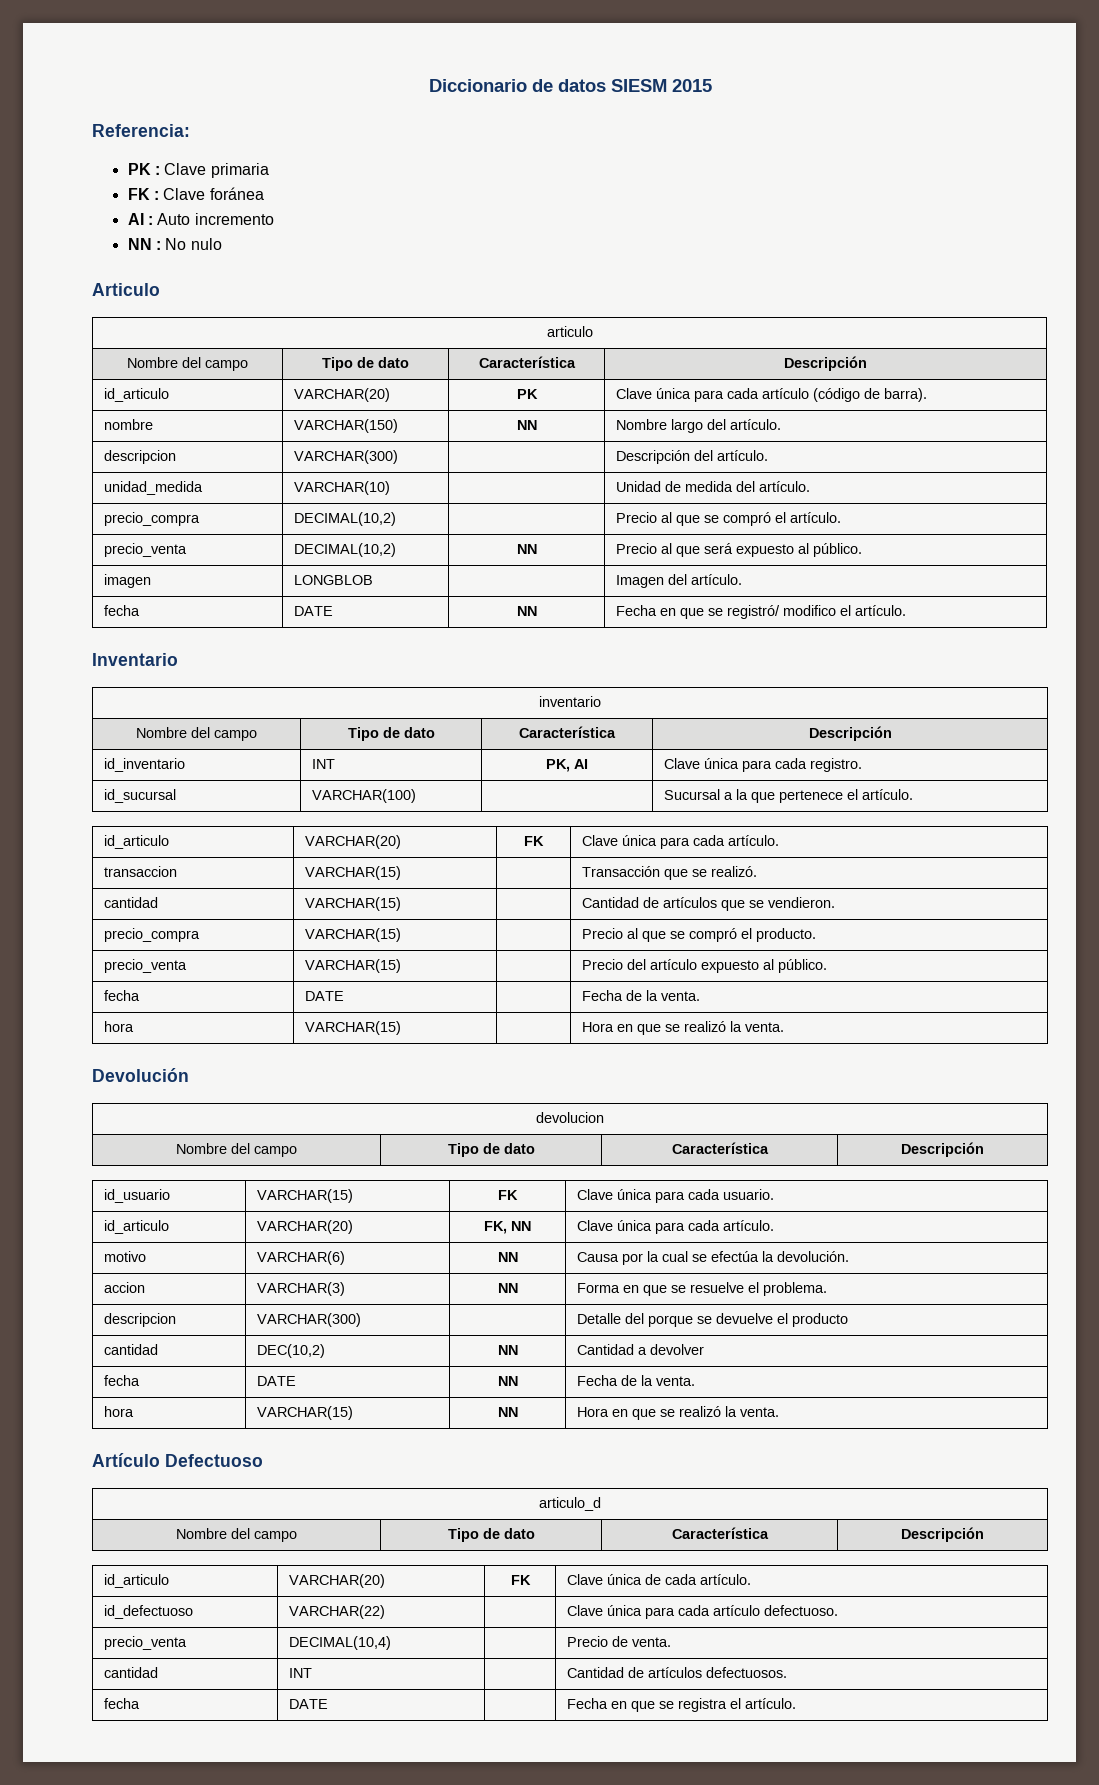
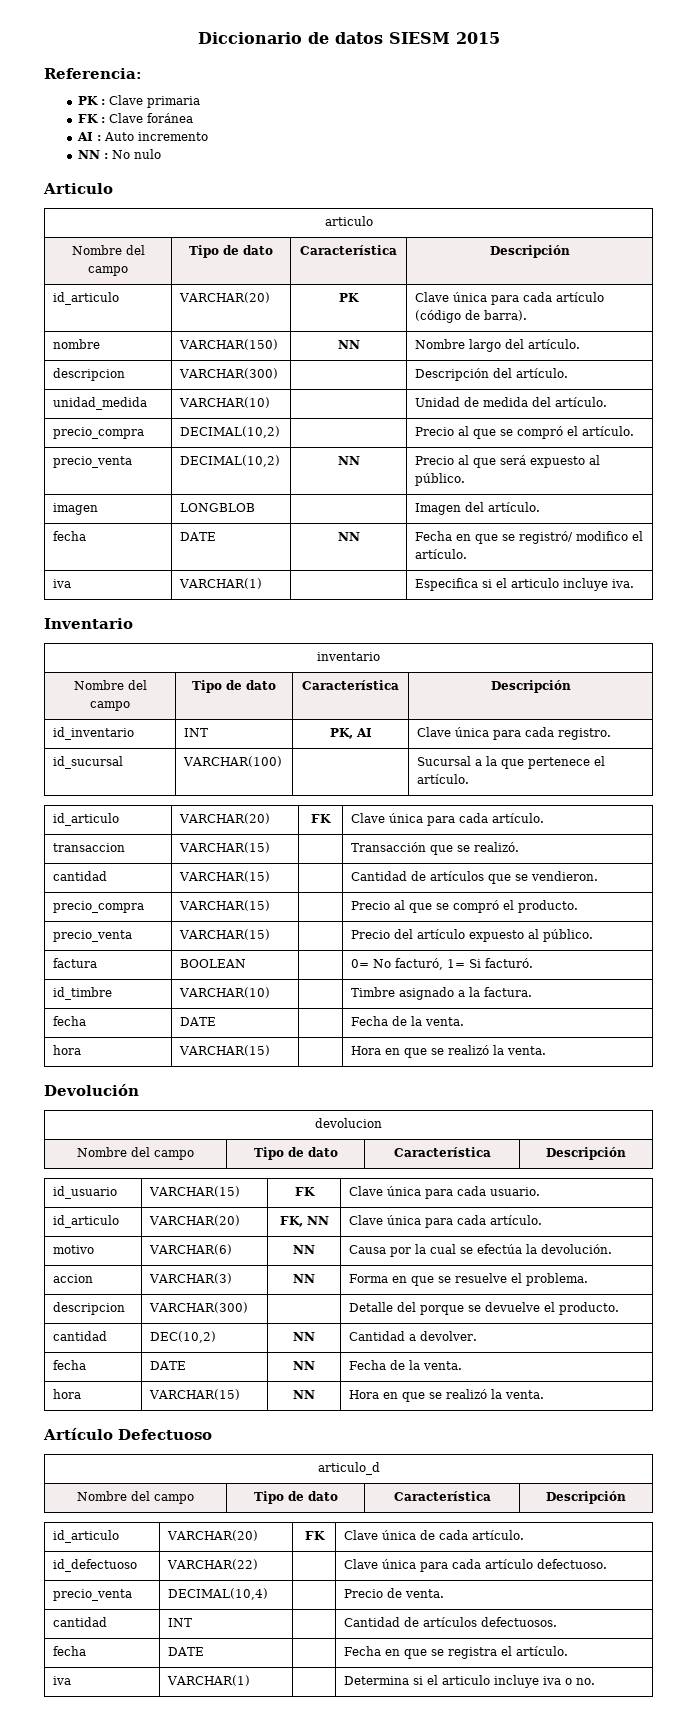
+ iva | VARCHAR(1) | | Especifica si el articulo incluye iva.
+ factura | BOOLEAN | | 0= No facturó, 1= Si facturó.
+ id_timbre | VARCHAR(10) | | Timbre asignado a la factura.
- descripcion | VARCHAR(300) | | Detalle del porque se devuelve el producto
+ descripcion | VARCHAR(300) | | Detalle del porque se devuelve el producto.
- cantidad | DEC(10,2) | NN | Cantidad a devolver
+ cantidad | DEC(10,2) | NN | Cantidad a devolver.
+ iva | VARCHAR(1) | | Determina si el articulo incluye iva o no.

